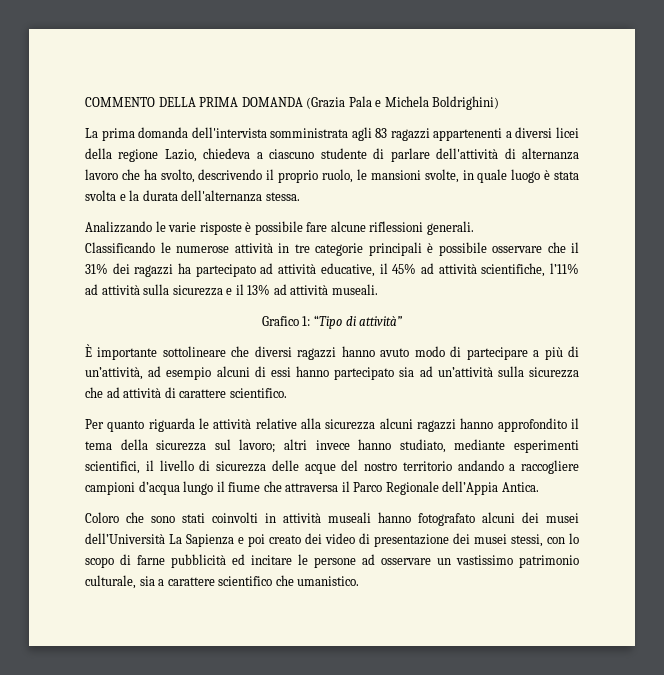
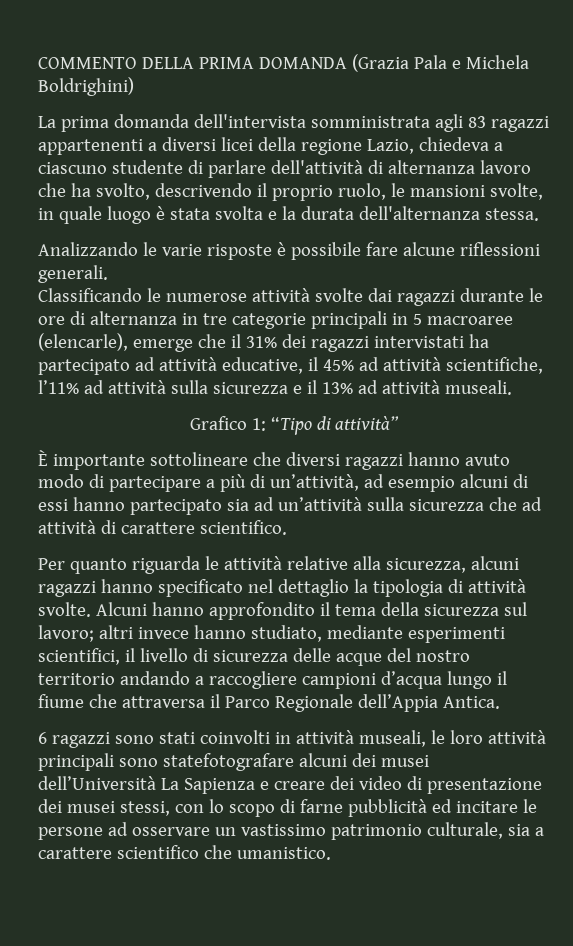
- Classificando le numerose attività in tre categorie principali è possibile osservare che il 31% dei ragazzi ha partecipato ad attività educative, il 45% ad attività scientifiche, l’11% ad attività sulla sicurezza e il 13% ad attività museali.
+ Classificando le numerose attività svolte dai ragazzi durante le ore di alternanza in tre categorie principali in 5 macroaree (elencarle), emerge che il 31% dei ragazzi intervistati ha partecipato ad attività educative, il 45% ad attività scientifiche, l’11% ad attività sulla sicurezza e il 13% ad attività museali.
- Per quanto riguarda le attività relative alla sicurezza alcuni ragazzi hanno approfondito il tema della sicurezza sul lavoro; altri invece hanno studiato, mediante esperimenti scientifici, il livello di sicurezza delle acque del nostro territorio andando a raccogliere campioni d’acqua lungo il fiume che attraversa il Parco Regionale dell’Appia Antica.
+ Per quanto riguarda le attività relative alla sicurezza, alcuni ragazzi hanno specificato nel dettaglio la tipologia di attività svolte. Alcuni hanno approfondito il tema della sicurezza sul lavoro; altri invece hanno studiato, mediante esperimenti scientifici, il livello di sicurezza delle acque del nostro territorio andando a raccogliere campioni d’acqua lungo il fiume che attraversa il Parco Regionale dell’Appia Antica.
- Coloro che sono stati coinvolti in attività museali hanno fotografato alcuni dei musei dell’Università La Sapienza e poi creato dei video di presentazione dei musei stessi, con lo scopo di farne pubblicità ed incitare le persone ad osservare un vastissimo patrimonio culturale, sia a carattere scientifico che umanistico.
+ 6 ragazzi sono stati coinvolti in attività museali, le loro attività principali sono statefotografare alcuni dei musei dell’Università La Sapienza e creare dei video di presentazione dei musei stessi, con lo scopo di farne pubblicità ed incitare le persone ad osservare un vastissimo patrimonio culturale, sia a carattere scientifico che umanistico.

